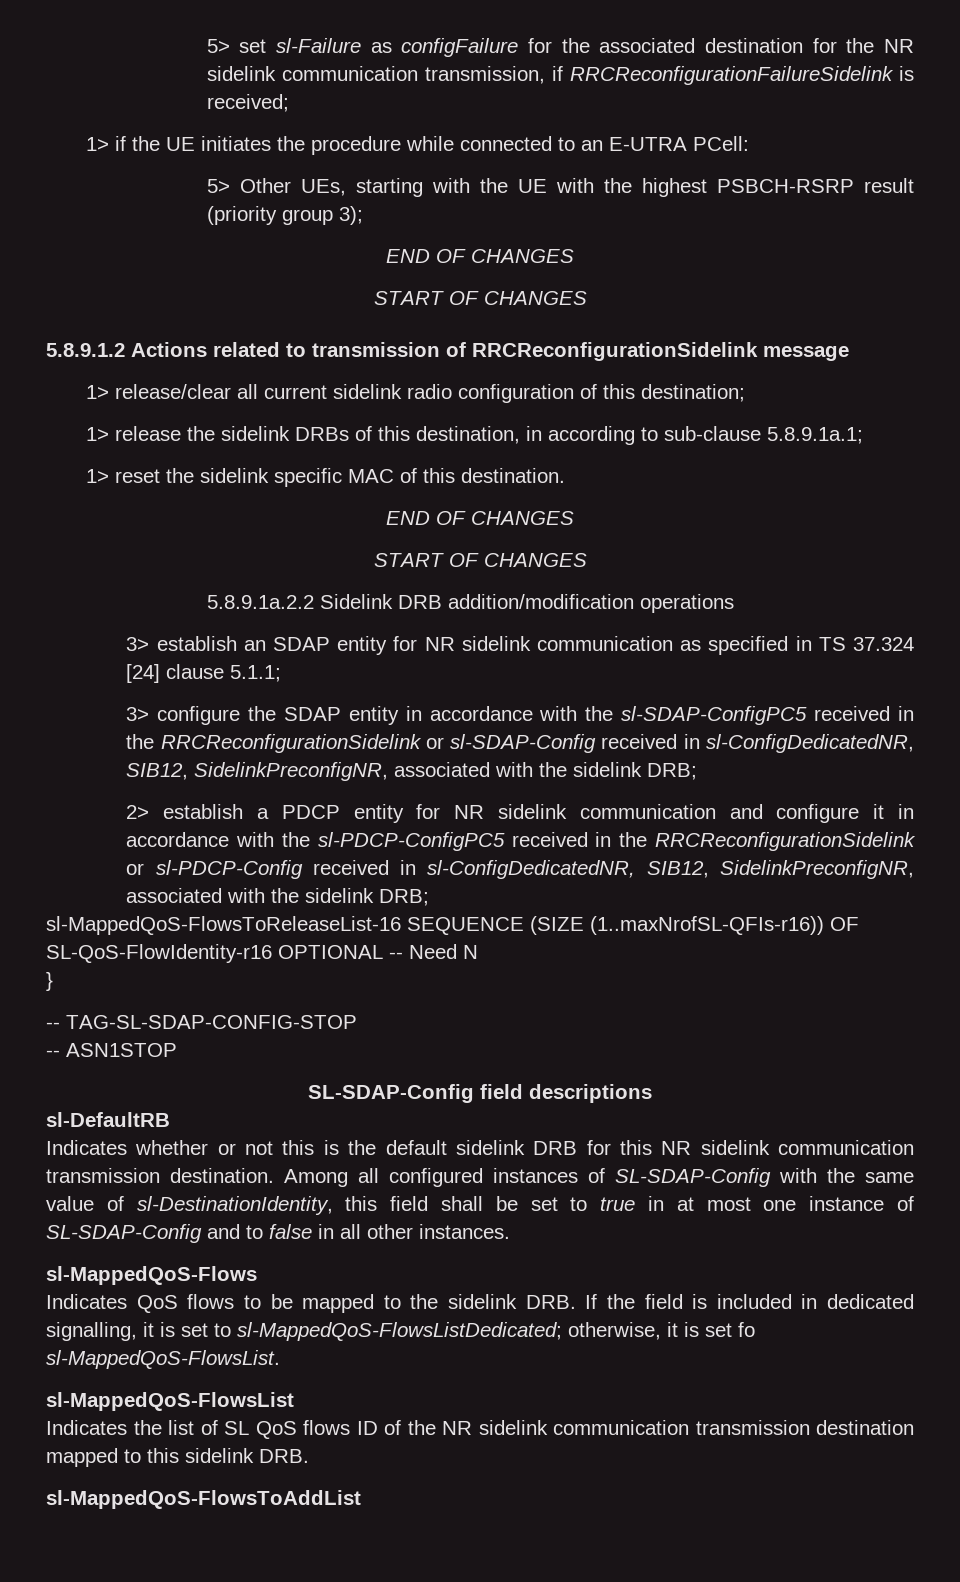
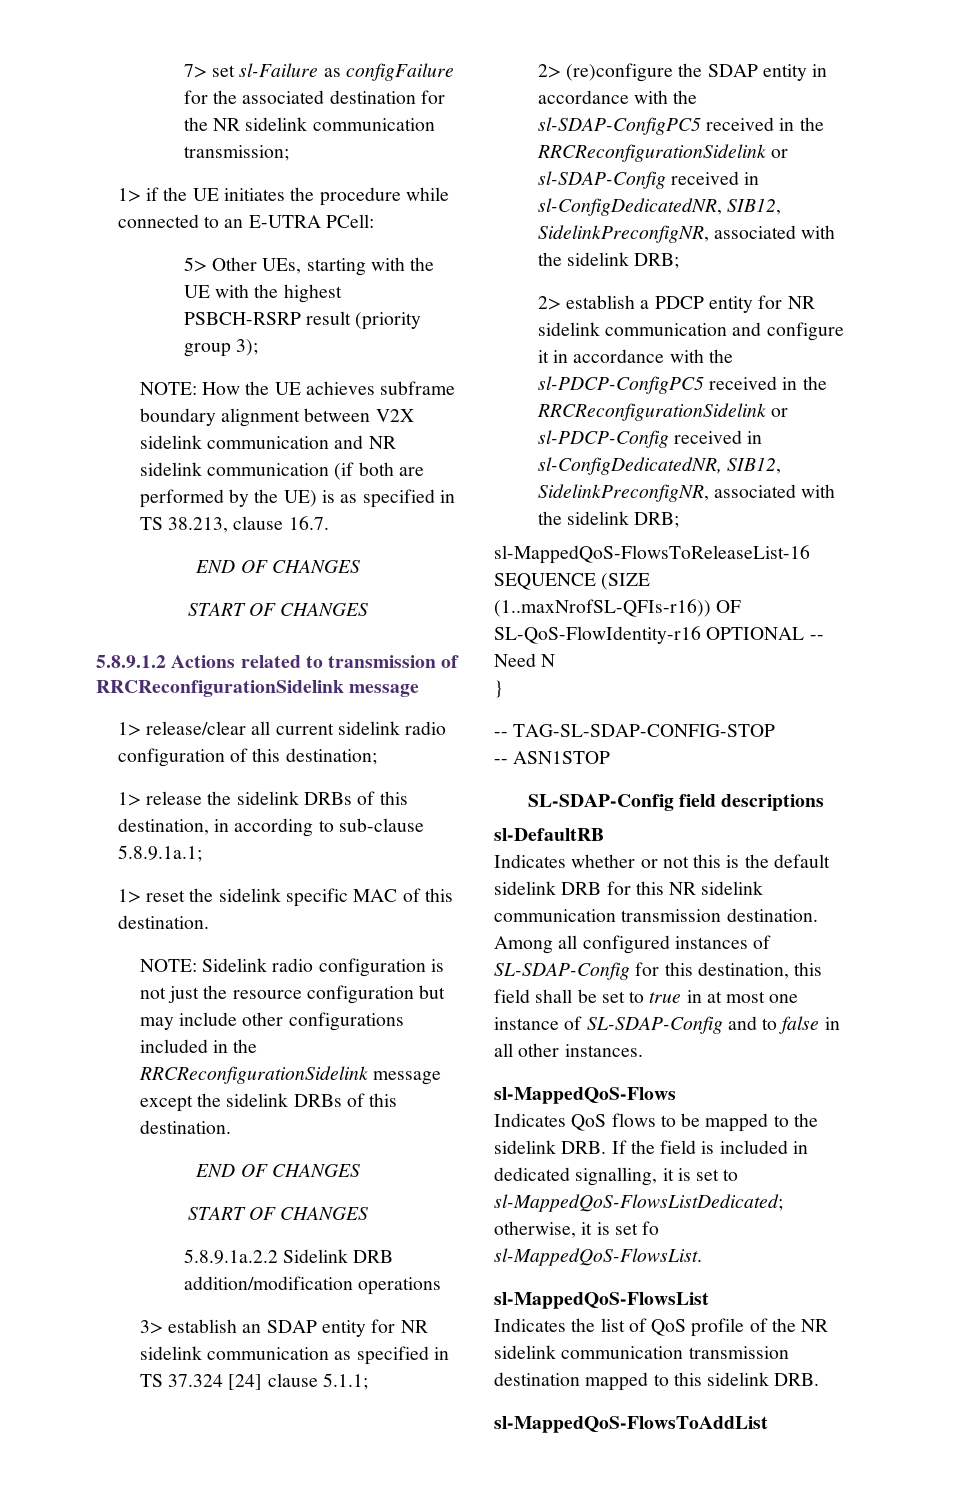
- 5> set sl-Failure as configFailure for the associated destination for the NR sidelink communication transmission, if RRCReconfigurationFailureSidelink is received;
+ 7> set sl-Failure as configFailure for the associated destination for the NR sidelink communication transmission;
+ NOTE: How the UE achieves subframe boundary alignment between V2X sidelink communication and NR sidelink communication (if both are performed by the UE) is as specified in TS 38.213, clause 16.7.
+ NOTE: Sidelink radio configuration is not just the resource configuration but may include other configurations included in the RRCReconfigurationSidelink message except the sidelink DRBs of this destination.
- 3> configure the SDAP entity in accordance with the sl-SDAP-ConfigPC5 received in the RRCReconfigurationSidelink or sl-SDAP-Config received in sl-ConfigDedicatedNR, SIB12, SidelinkPreconfigNR, associated with the sidelink DRB;
+ 2> (re)configure the SDAP entity in accordance with the sl-SDAP-ConfigPC5 received in the RRCReconfigurationSidelink or sl-SDAP-Config received in sl-ConfigDedicatedNR, SIB12, SidelinkPreconfigNR, associated with the sidelink DRB;
- Among all configured instances of SL-SDAP-Config with the same value of sl-DestinationIdentity, this field shall be set to true in at most one instance of SL-SDAP-Config and to false in all other instances.
+ Among all configured instances of SL-SDAP-Config for this destination, this field shall be set to true in at most one instance of SL-SDAP-Config and to false in all other instances.
- Indicates the list of SL QoS flows ID of the NR sidelink communication transmission destination mapped to this sidelink DRB.
+ Indicates the list of QoS profile of the NR sidelink communication transmission destination mapped to this sidelink DRB.

